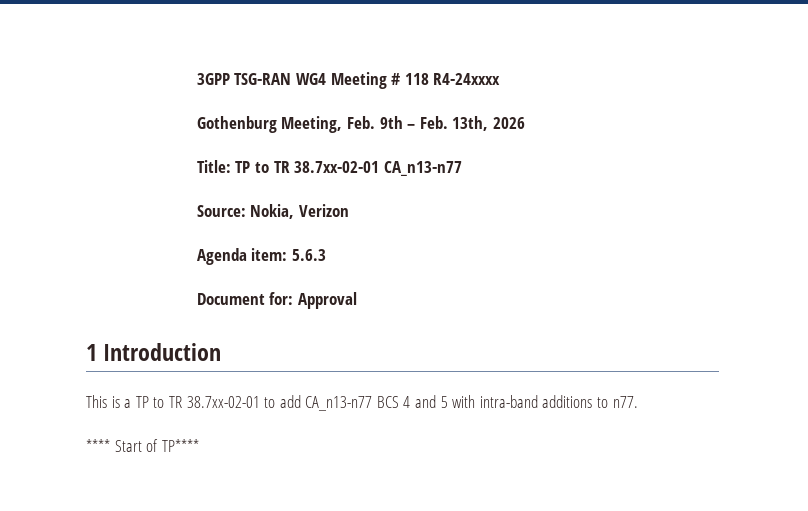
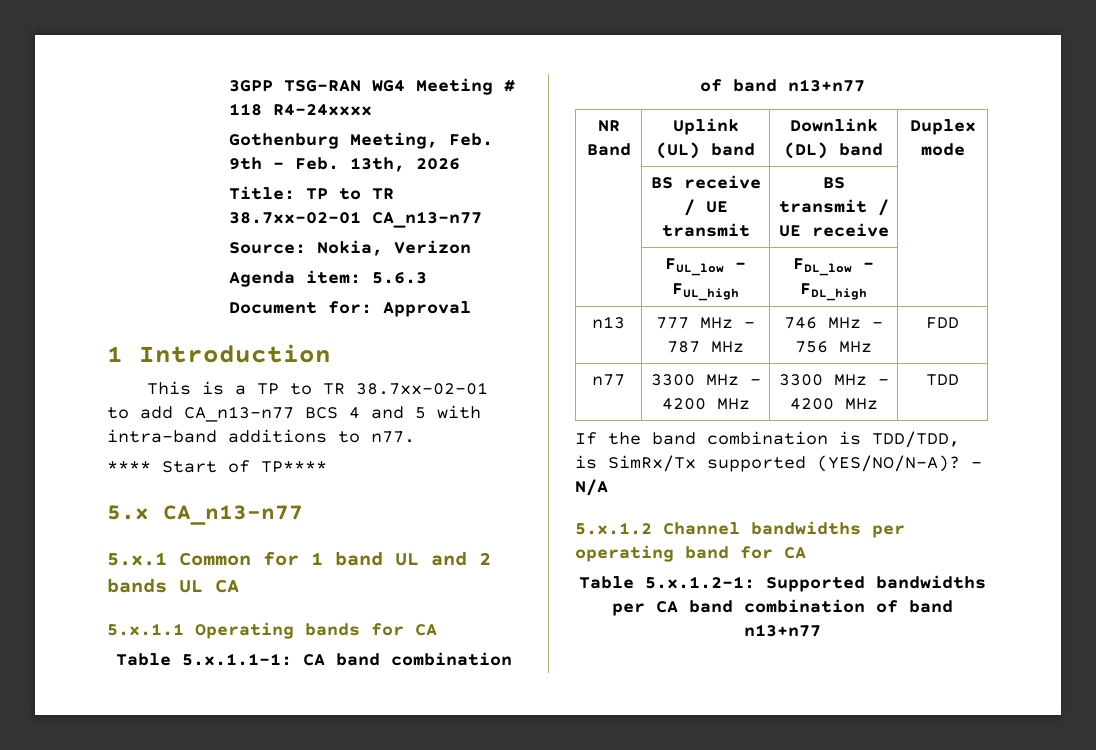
+ 5.x CA_n13-n77
+ 5.x.1 Common for 1 band UL and 2 bands UL CA
+ 5.x.1.1 Operating bands for CA
+ Table 5.x.1.1-1: CA band combination of band n13+n77
+ NR Band | Uplink (UL) band | Downlink (DL) band | Duplex mode
+ | BS receive / UE transmit | BS transmit / UE receive |
+ | FUL_low – FUL_high | FDL_low – FDL_high |
+ n13 | 777 MHz - 787 MHz | 746 MHz - 756 MHz | FDD
+ n77 | 3300 MHz - 4200 MHz | 3300 MHz - 4200 MHz | TDD
+ If the band combination is TDD/TDD, is SimRx/Tx supported (YES/NO/N-A)? - N/A
+ 5.x.1.2 Channel bandwidths per operating band for CA
+ Table 5.x.1.2-1: Supported bandwidths per CA band combination of band n13+n77

